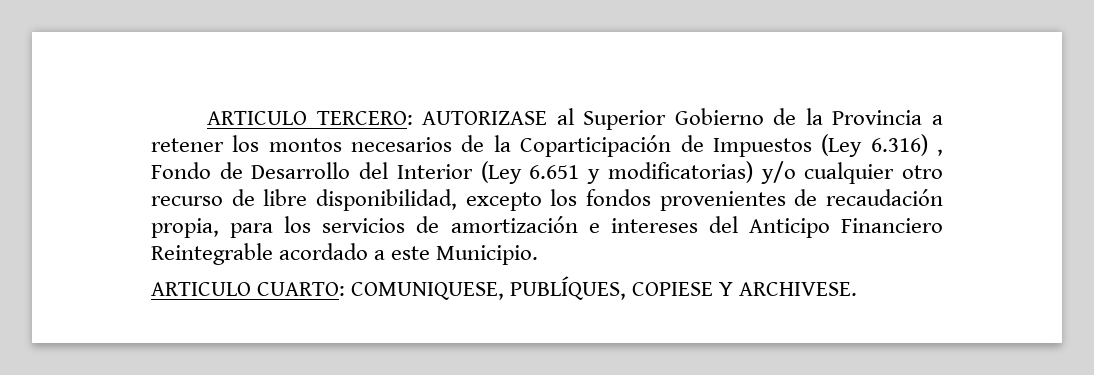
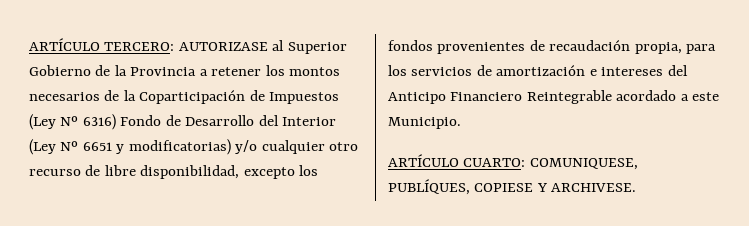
- ARTICULO TERCERO: AUTORIZASE al Superior Gobierno de la Provincia a retener los montos necesarios de la Coparticipación de Impuestos (Ley 6.316) , Fondo de Desarrollo del Interior (Ley 6.651 y modificatorias) y/o cualquier otro recurso de libre disponibilidad, excepto los fondos provenientes de recaudación propia, para los servicios de amortización e intereses del Anticipo Financiero Reintegrable acordado a este Municipio.
+ ARTÍCULO TERCERO: AUTORIZASE al Superior Gobierno de la Provincia a retener los montos necesarios de la Coparticipación de Impuestos (Ley Nº 6316) Fondo de Desarrollo del Interior (Ley Nº 6651 y modificatorias) y/o cualquier otro recurso de libre disponibilidad, excepto los fondos provenientes de recaudación propia, para los servicios de amortización e intereses del Anticipo Financiero Reintegrable acordado a este Municipio.
- ARTICULO CUARTO: COMUNIQUESE, PUBLÍQUES, COPIESE Y ARCHIVESE.
+ ARTÍCULO CUARTO: COMUNIQUESE, PUBLÍQUES, COPIESE Y ARCHIVESE.

